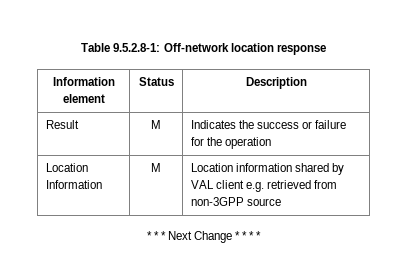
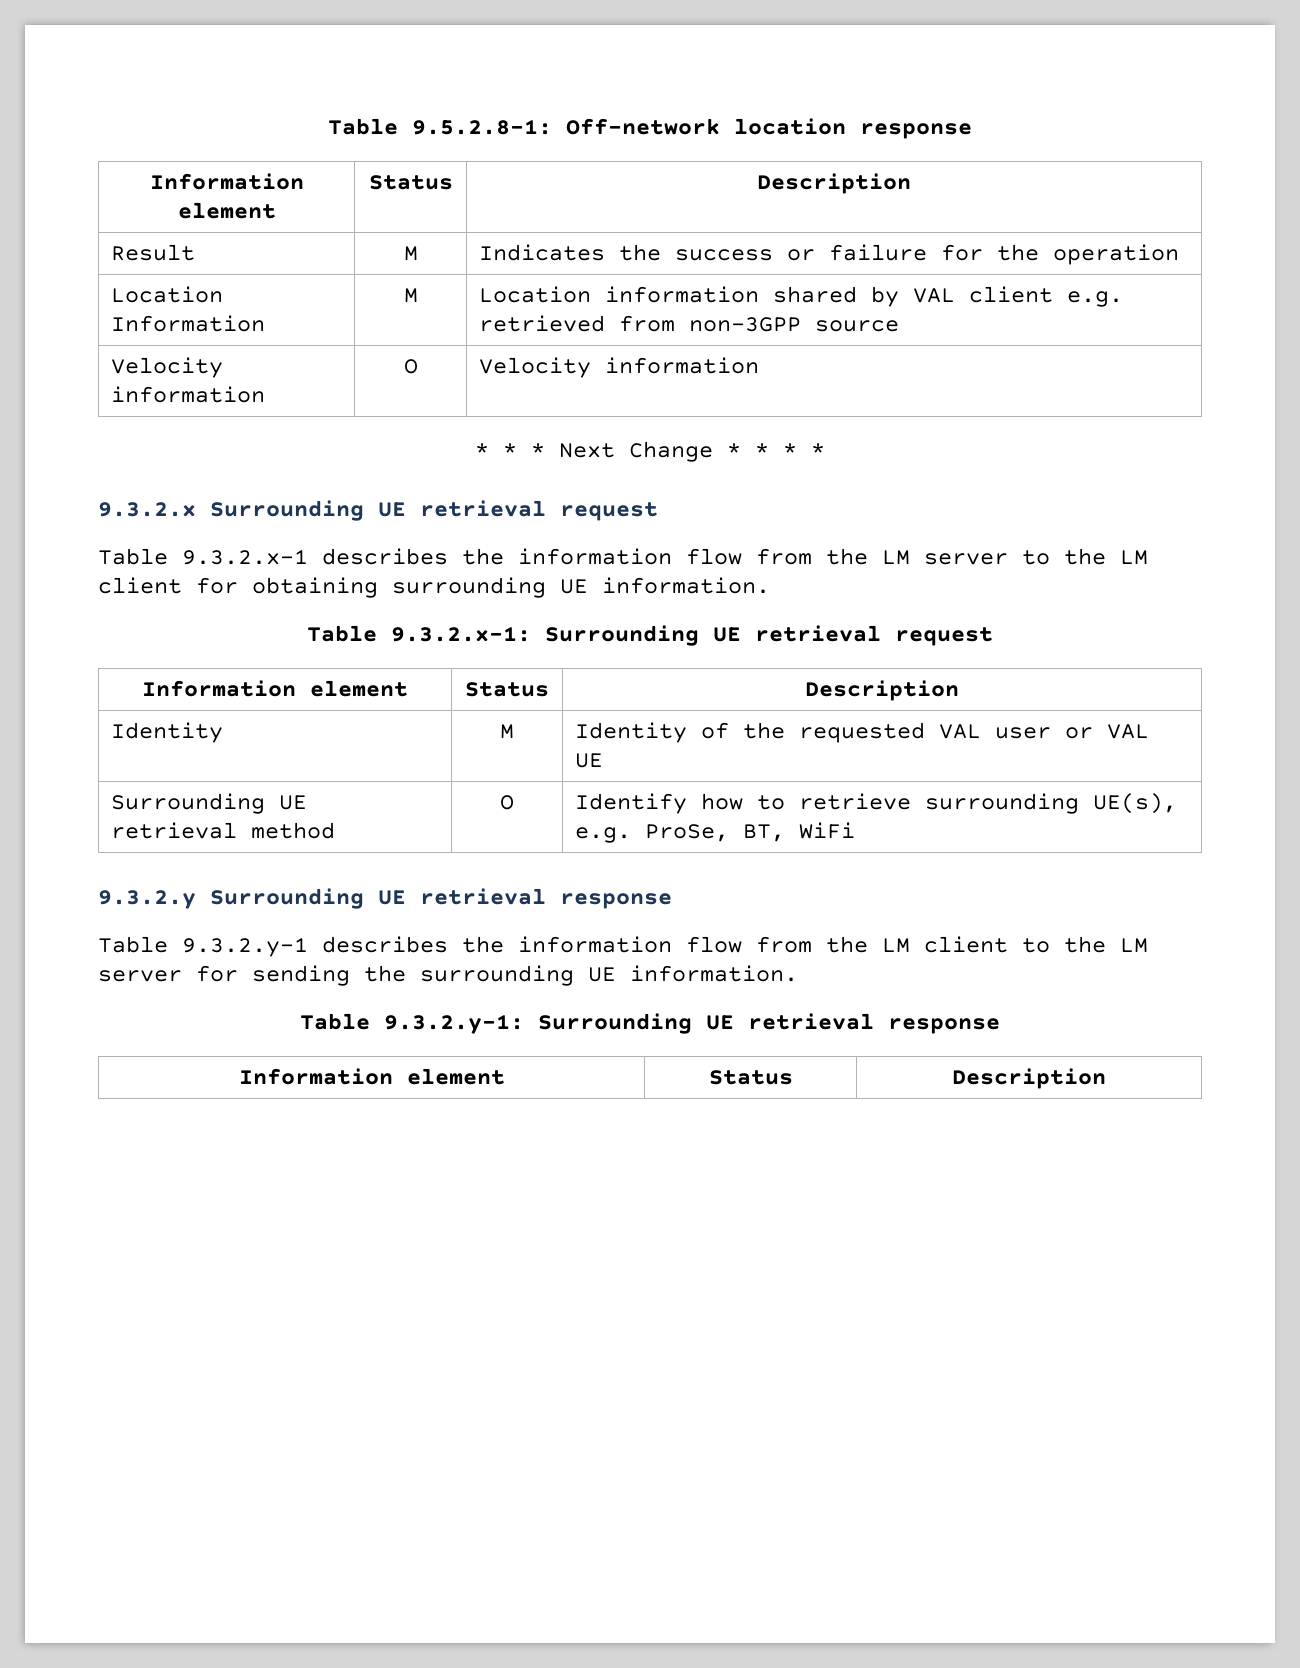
+ Velocity information | O | Velocity information
+ 9.3.2.x Surrounding UE retrieval request
+ Table 9.3.2.x-1 describes the information flow from the LM server to the LM client for obtaining surrounding UE information.
+ Table 9.3.2.x-1: Surrounding UE retrieval request
+ Information element | Status | Description
+ Identity | M | Identity of the requested VAL user or VAL UE
+ Surrounding UE retrieval method | O | Identify how to retrieve surrounding UE(s), e.g. ProSe, BT, WiFi
+ 9.3.2.y Surrounding UE retrieval response
+ Table 9.3.2.y-1 describes the information flow from the LM client to the LM server for sending the surrounding UE information.
+ Table 9.3.2.y-1: Surrounding UE retrieval response
+ Information element | Status | Description

